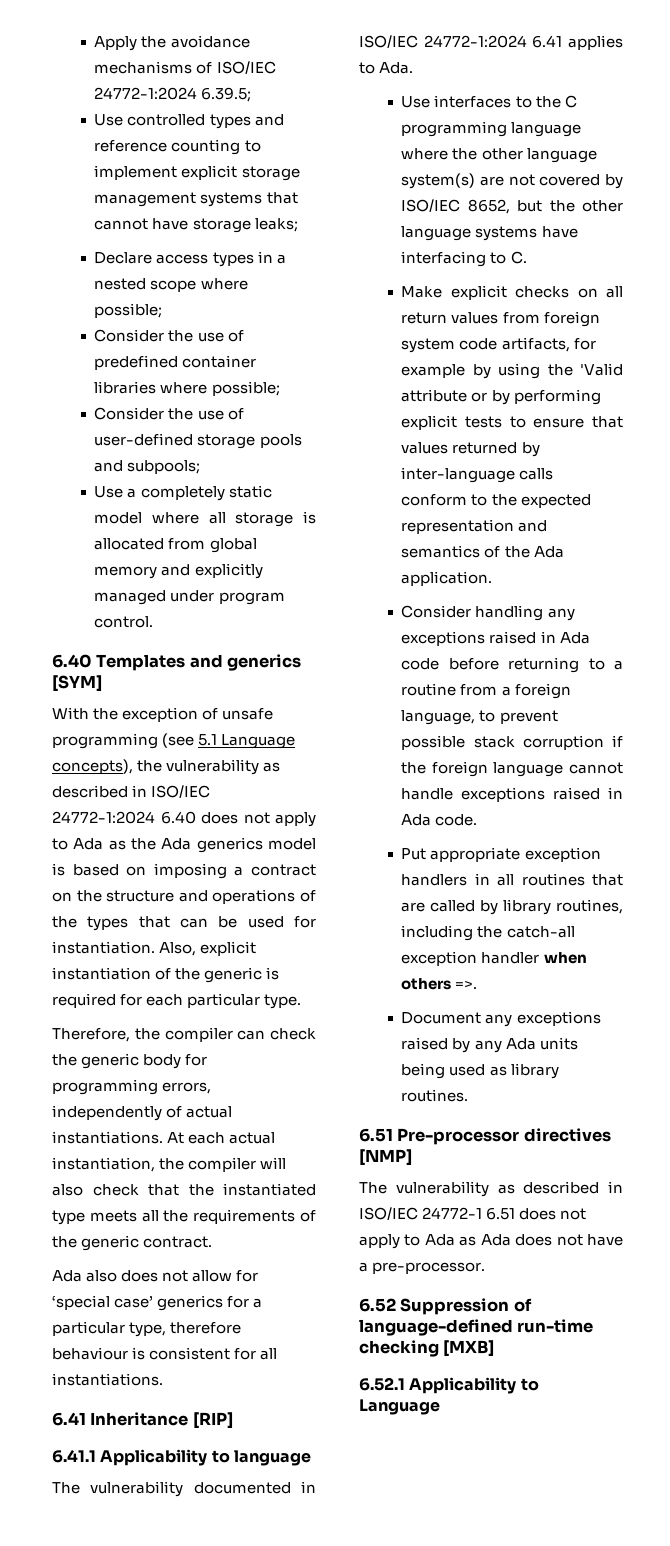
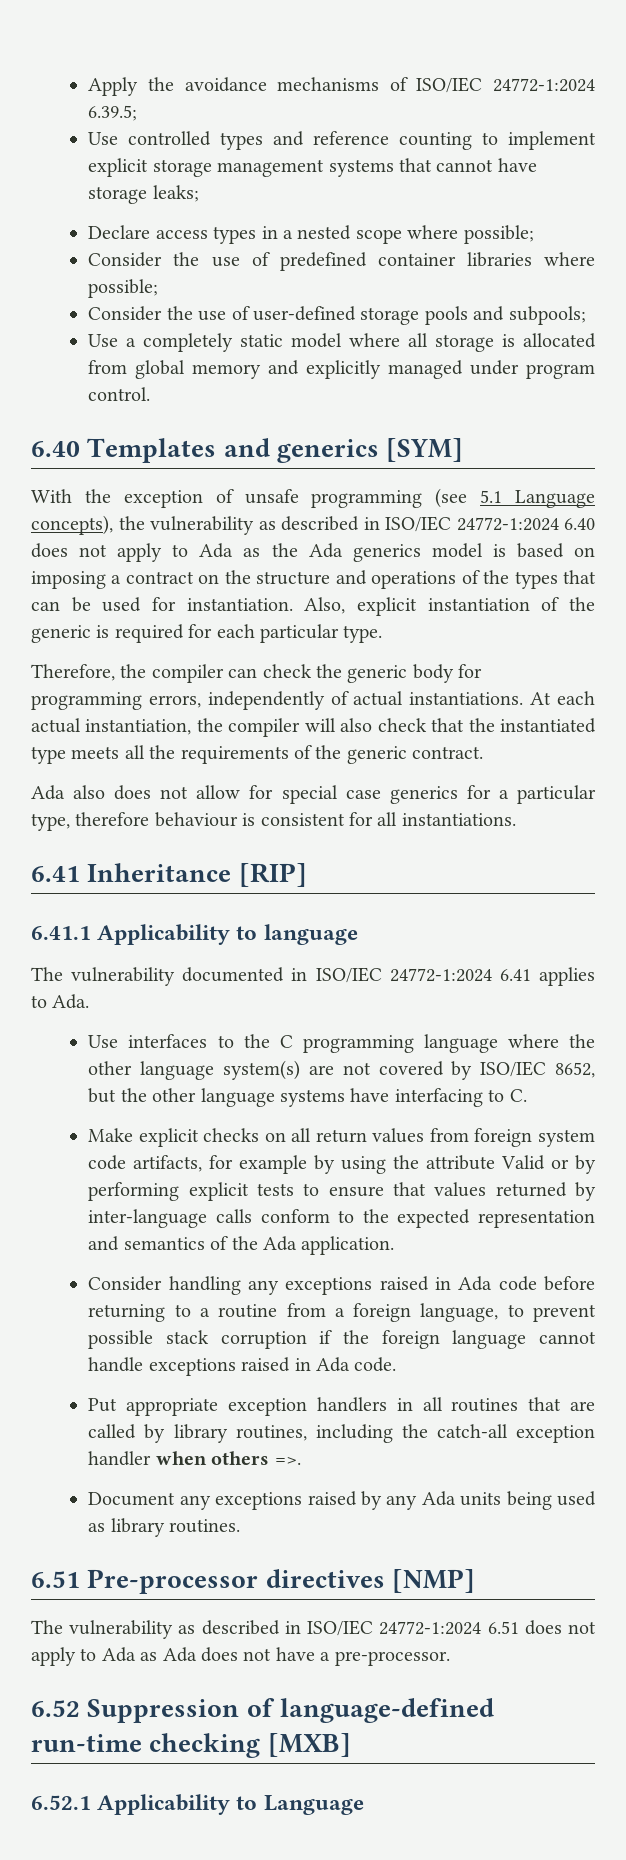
- Ada also does not allow for ‘special case’ generics for a particular type, therefore behaviour is consistent for all instantiations.
+ Ada also does not allow for special case generics for a particular type, therefore behaviour is consistent for all instantiations.
- Make explicit checks on all return values from foreign system code artifacts, for example by using the 'Valid attribute or by performing explicit tests to ensure that values returned by inter-language calls conform to the expected representation and semantics of the Ada application.
+ Make explicit checks on all return values from foreign system code artifacts, for example by using the attribute Valid or by performing explicit tests to ensure that values returned by inter-language calls conform to the expected representation and semantics of the Ada application.
- The vulnerability as described in ISO/IEC 24772-1 6.51 does not apply to Ada as Ada does not have a pre-processor.
+ The vulnerability as described in ISO/IEC 24772-1:2024 6.51 does not apply to Ada as Ada does not have a pre-processor.

